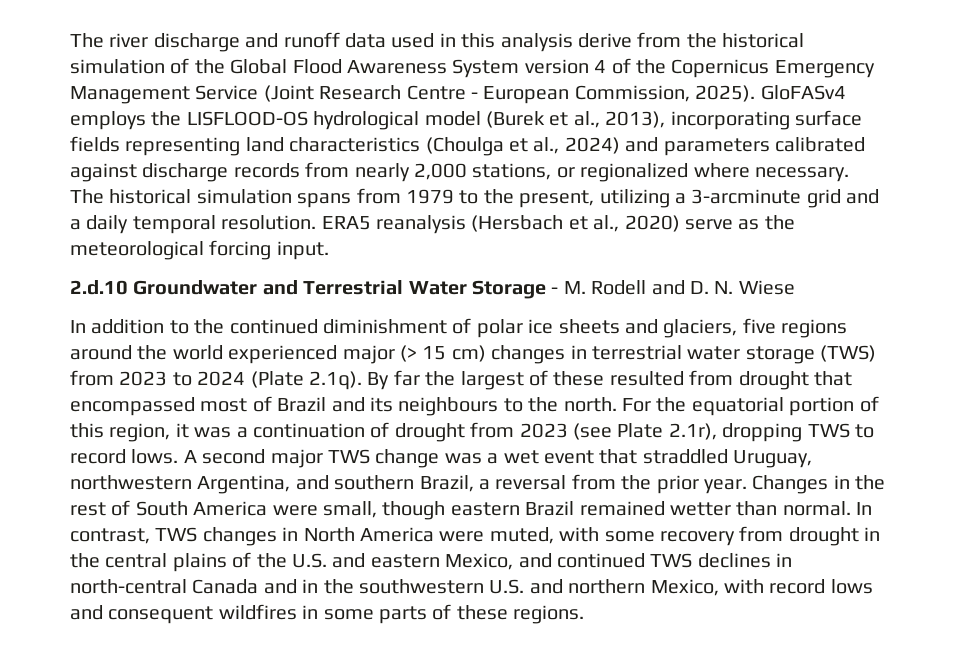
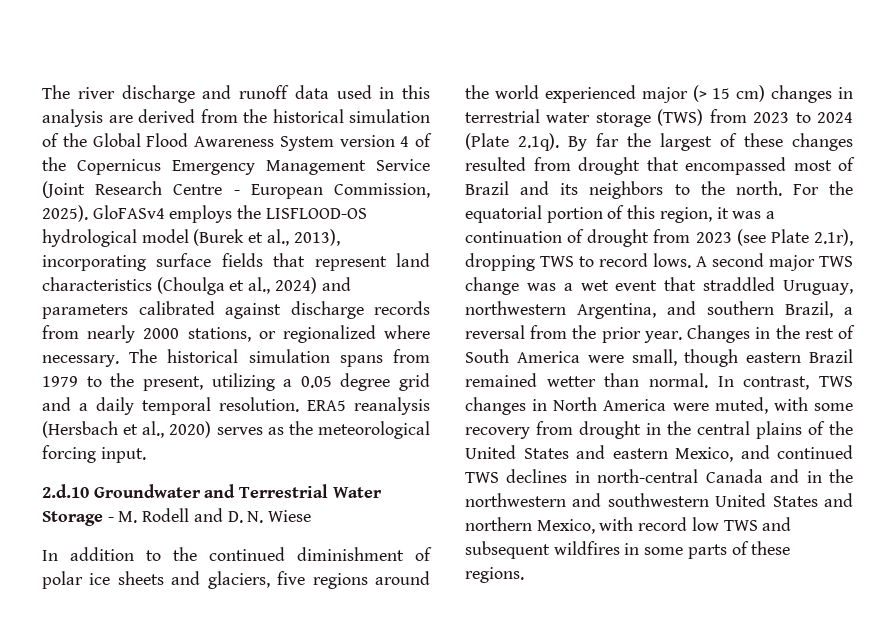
- The river discharge and runoff data used in this analysis derive from the historical simulation of the Global Flood Awareness System version 4 of the Copernicus Emergency Management Service (Joint Research Centre - European Commission, 2025).
+ The river discharge and runoff data used in this analysis are derived from the historical simulation of the Global Flood Awareness System version 4 of the Copernicus Emergency Management Service (Joint Research Centre - European Commission, 2025).
- GloFASv4 employs the LISFLOOD-OS hydrological model (Burek et al., 2013), incorporating surface fields representing land characteristics (Choulga et al., 2024) and parameters calibrated against discharge records from nearly 2,000 stations, or regionalized where necessary.
+ GloFASv4 employs the LISFLOOD-OS hydrological model (Burek et al., 2013), incorporating surface fields that represent land characteristics (Choulga et al., 2024) and parameters calibrated against discharge records from nearly 2000 stations, or regionalized where necessary.
- The historical simulation spans from 1979 to the present, utilizing a 3-arcminute grid and a daily temporal resolution.
+ The historical simulation spans from 1979 to the present, utilizing a 0.05 degree grid and a daily temporal resolution.
- ERA5 reanalysis (Hersbach et al., 2020) serve as the meteorological forcing input.
+ ERA5 reanalysis (Hersbach et al., 2020) serves as the meteorological forcing input.
- In addition to the continued diminishment of polar ice sheets and glaciers, five regions around the world experienced major (> 15 cm) changes in terrestrial water storage (TWS) from 2023 to 2024 (Plate 2.1q). By far the largest of these resulted from drought that encompassed most of Brazil and its neighbours to the north.
+ In addition to the continued diminishment of polar ice sheets and glaciers, five regions around the world experienced major (> 15 cm) changes in terrestrial water storage (TWS) from 2023 to 2024 (Plate 2.1q). By far the largest of these changes resulted from drought that encompassed most of Brazil and its neighbors to the north.
- In contrast, TWS changes in North America were muted, with some recovery from drought in the central plains of the U.S. and eastern Mexico, and continued TWS declines in north-central Canada and in the southwestern U.S. and northern Mexico, with record lows and consequent wildfires in some parts of these regions.
+ In contrast, TWS changes in North America were muted, with some recovery from drought in the central plains of the United States and eastern Mexico, and continued TWS declines in north-central Canada and in the northwestern and southwestern United States and northern Mexico, with record low TWS and subsequent wildfires in some parts of these regions.

